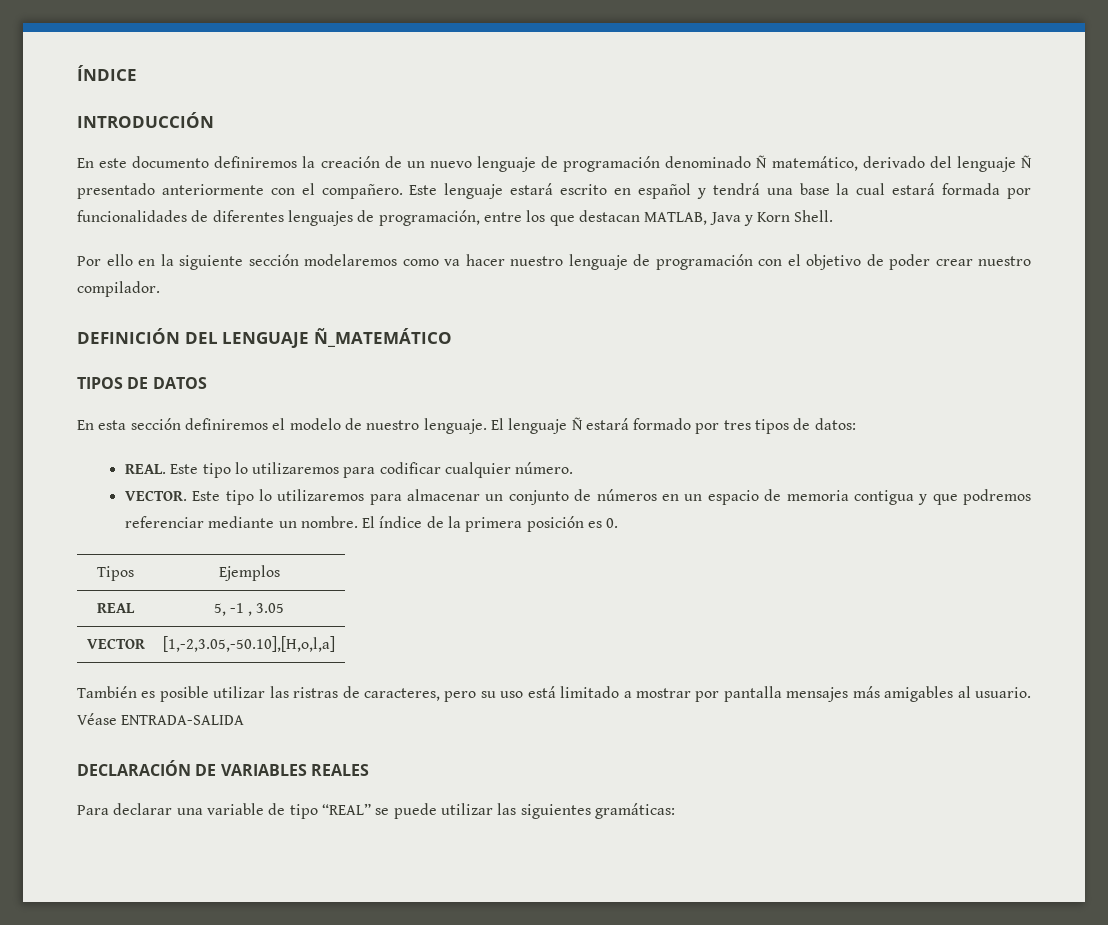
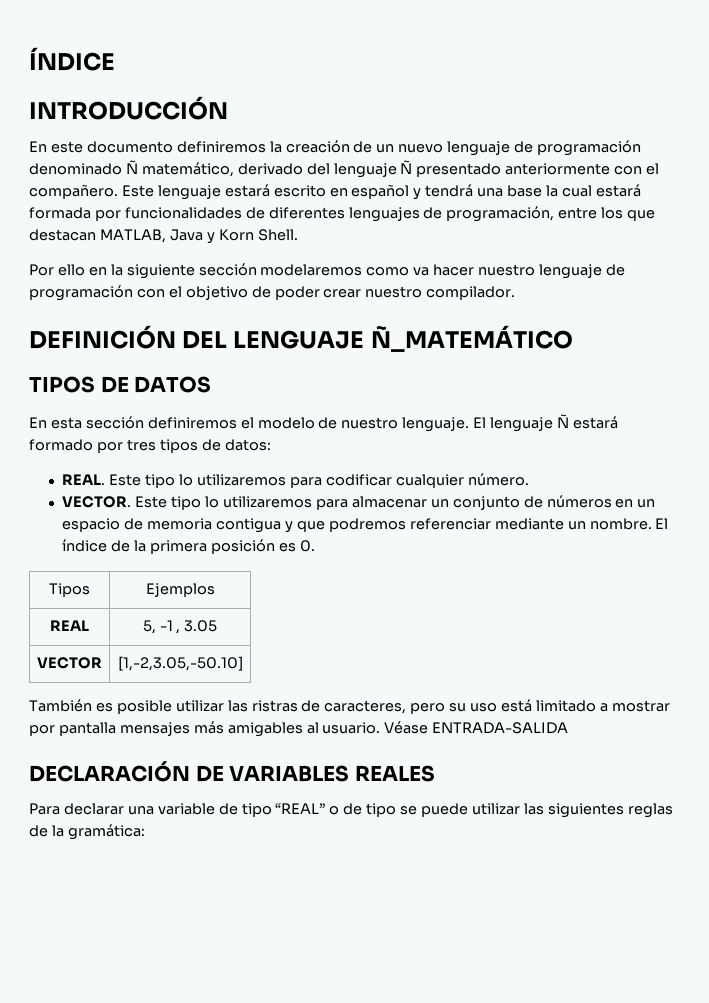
- VECTOR | [1,-2,3.05,-50.10],[H,o,l,a]
+ VECTOR | [1,-2,3.05,-50.10]
- Para declarar una variable de tipo “REAL” se puede utilizar las siguientes gramáticas:
+ Para declarar una variable de tipo “REAL” o de tipo se puede utilizar las siguientes reglas de la gramática:

